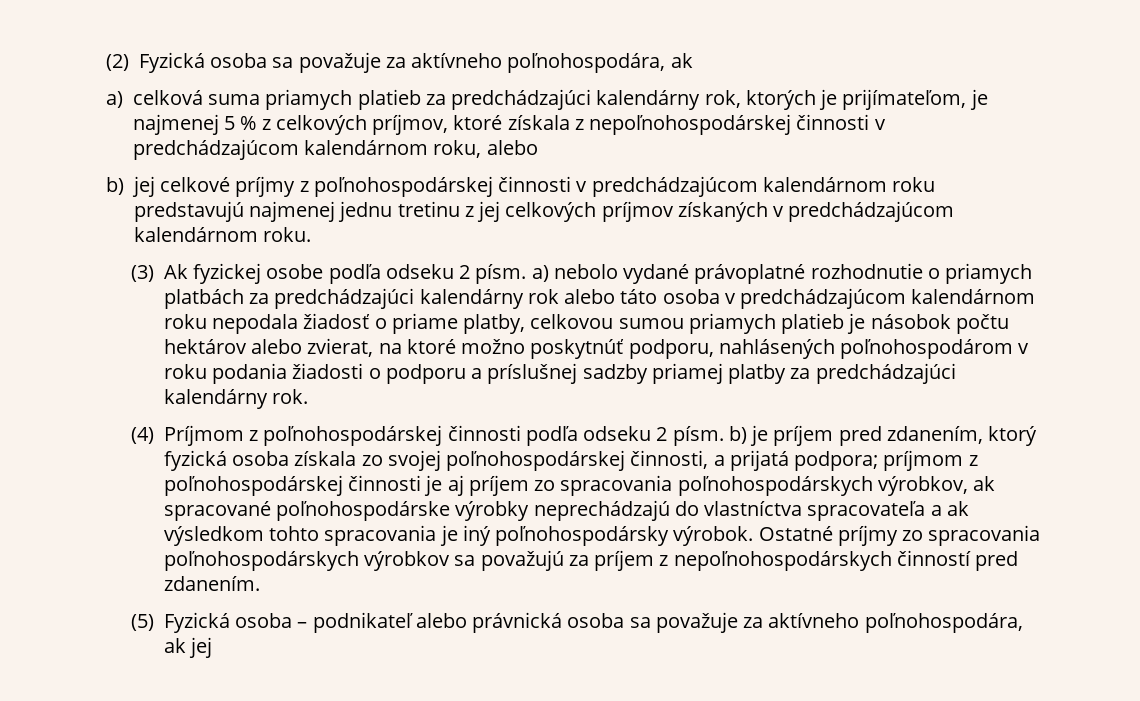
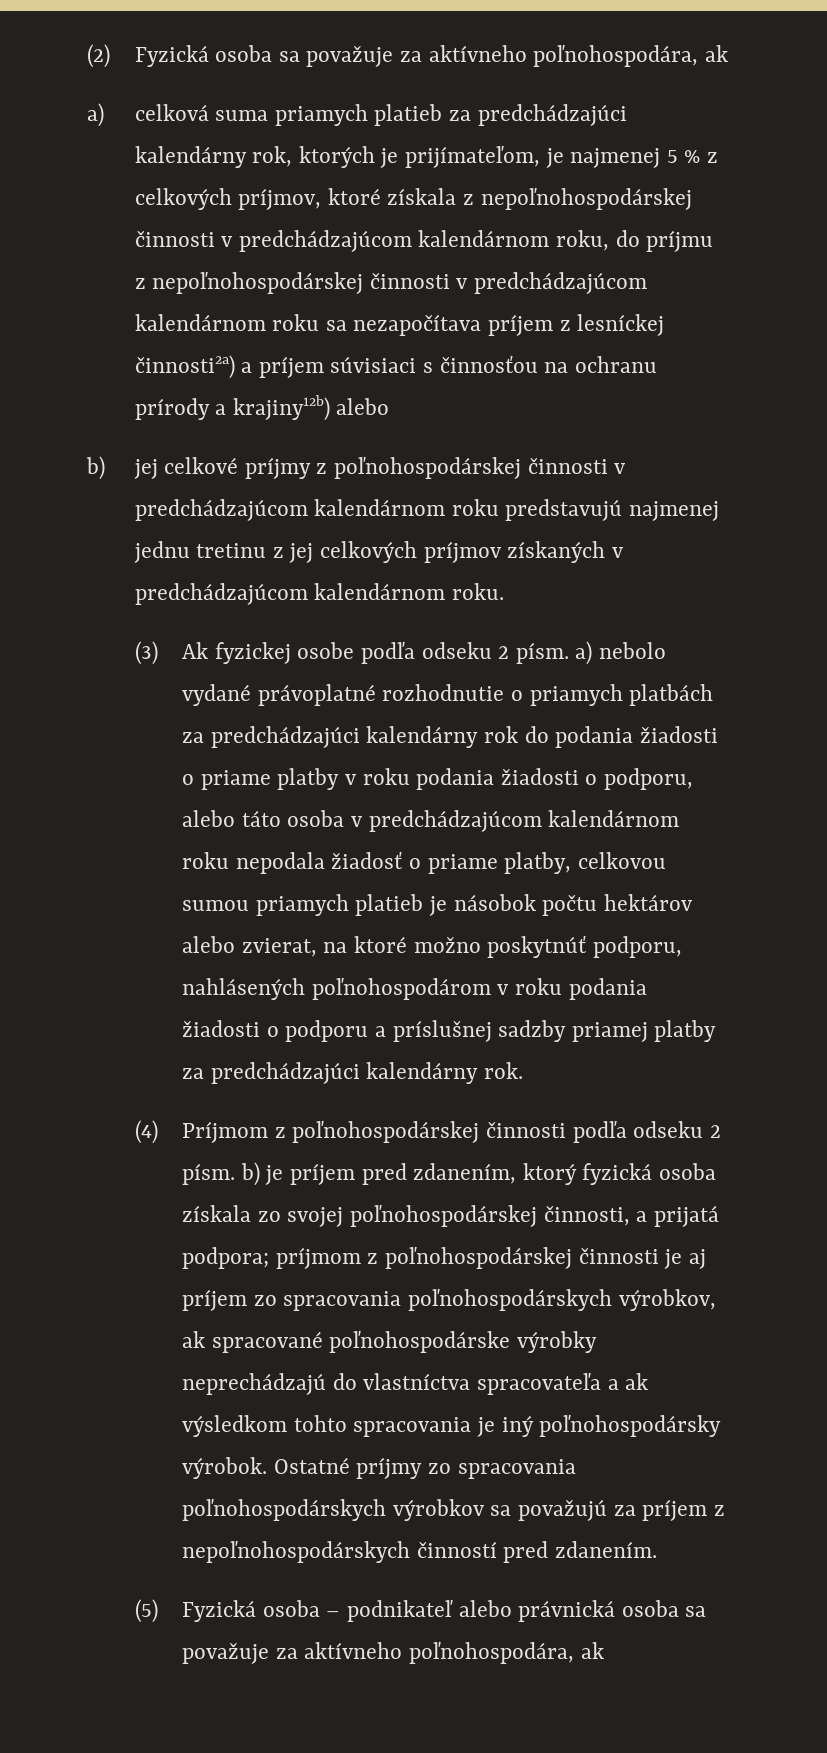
- a) celková suma priamych platieb za predchádzajúci kalendárny rok, ktorých je prijímateľom, je najmenej 5 % z celkových príjmov, ktoré získala z nepoľnohospodárskej činnosti v predchádzajúcom kalendárnom roku, alebo
+ a) celková suma priamych platieb za predchádzajúci kalendárny rok, ktorých je prijímateľom, je najmenej 5 % z celkových príjmov, ktoré získala z nepoľnohospodárskej činnosti v predchádzajúcom kalendárnom roku, do príjmu z nepoľnohospodárskej činnosti v predchádzajúcom kalendárnom roku sa nezapočítava príjem z lesníckej činnosti2a) a príjem súvisiaci s činnosťou na ochranu prírody a krajiny12b) alebo
- (3) Ak fyzickej osobe podľa odseku 2 písm. a) nebolo vydané právoplatné rozhodnutie o priamych platbách za predchádzajúci kalendárny rok alebo táto osoba v predchádzajúcom kalendárnom roku nepodala žiadosť o priame platby, celkovou sumou priamych platieb je násobok počtu hektárov alebo zvierat, na ktoré možno poskytnúť podporu, nahlásených poľnohospodárom v roku podania žiadosti o podporu a príslušnej sadzby priamej platby za predchádzajúci kalendárny rok.
+ (3) Ak fyzickej osobe podľa odseku 2 písm. a) nebolo vydané právoplatné rozhodnutie o priamych platbách za predchádzajúci kalendárny rok do podania žiadosti o priame platby v roku podania žiadosti o podporu, alebo táto osoba v predchádzajúcom kalendárnom roku nepodala žiadosť o priame platby, celkovou sumou priamych platieb je násobok počtu hektárov alebo zvierat, na ktoré možno poskytnúť podporu, nahlásených poľnohospodárom v roku podania žiadosti o podporu a príslušnej sadzby priamej platby za predchádzajúci kalendárny rok.
- (5) Fyzická osoba – podnikateľ alebo právnická osoba sa považuje za aktívneho poľnohospodára, ak jej
+ (5) Fyzická osoba – podnikateľ alebo právnická osoba sa považuje za aktívneho poľnohospodára, ak

